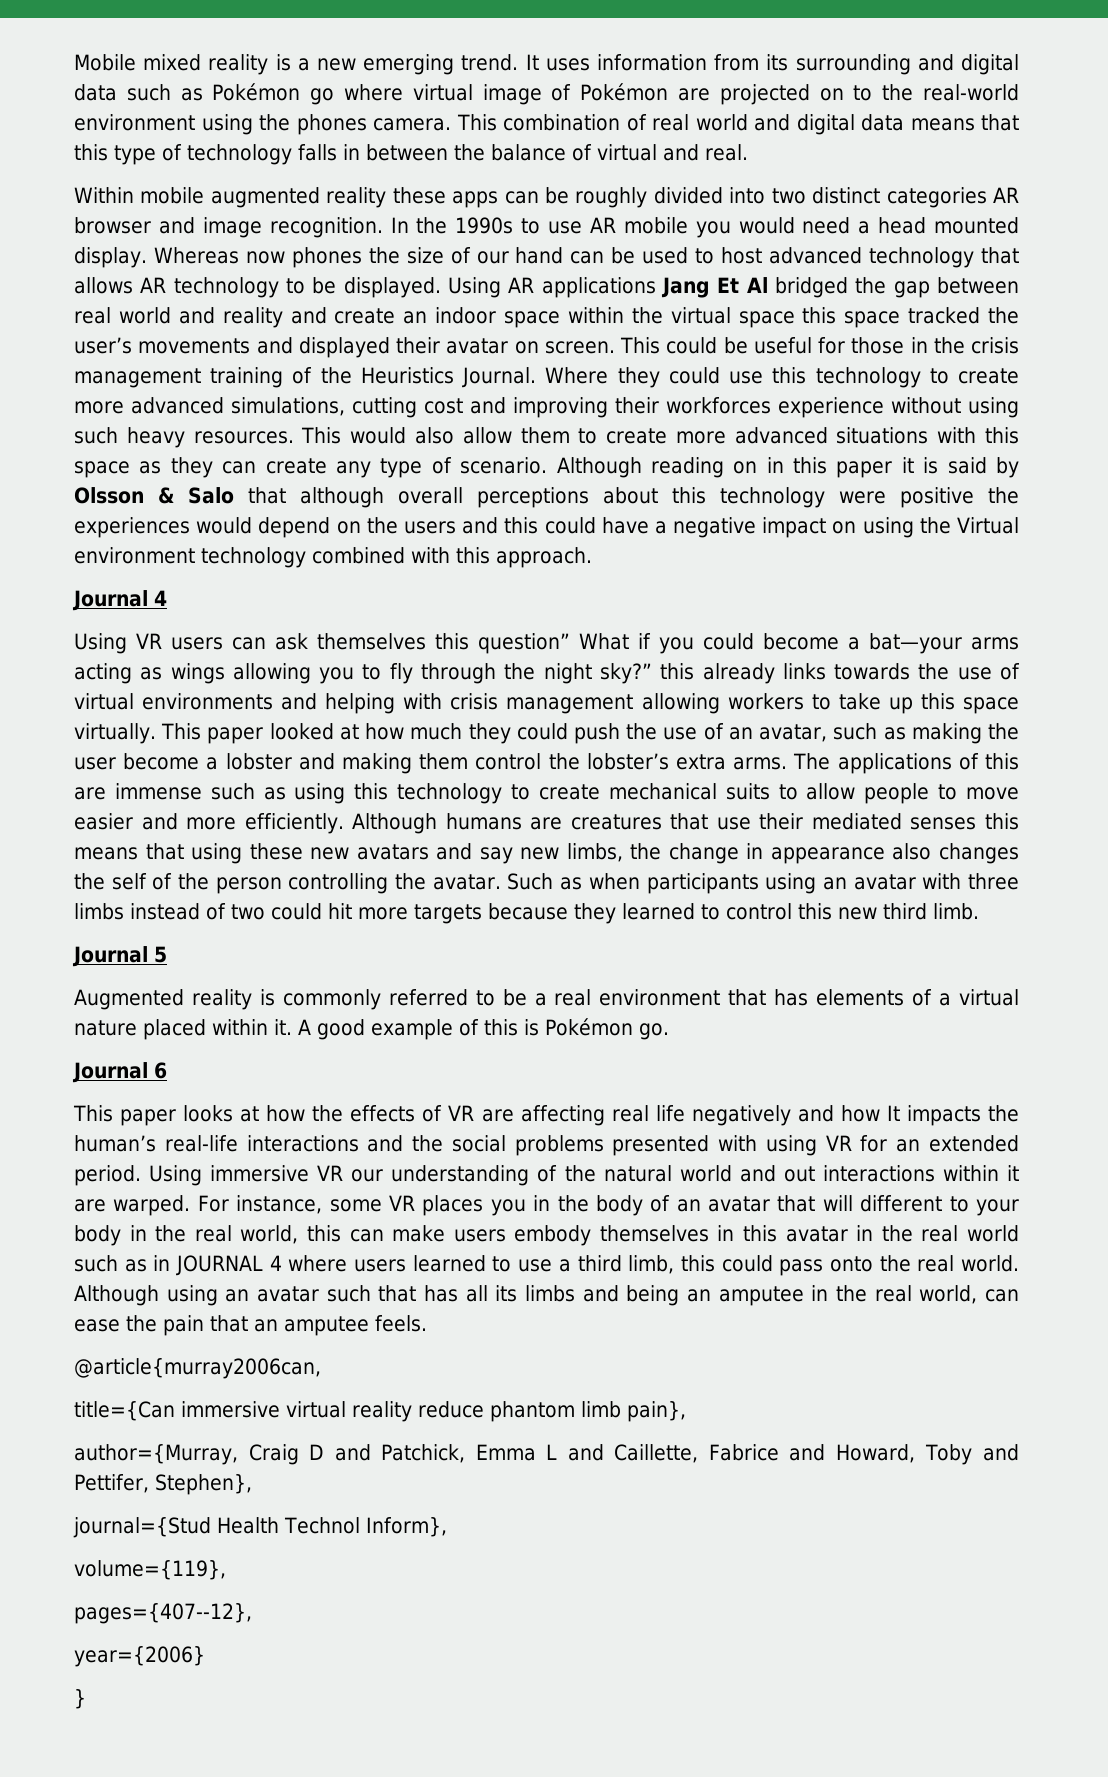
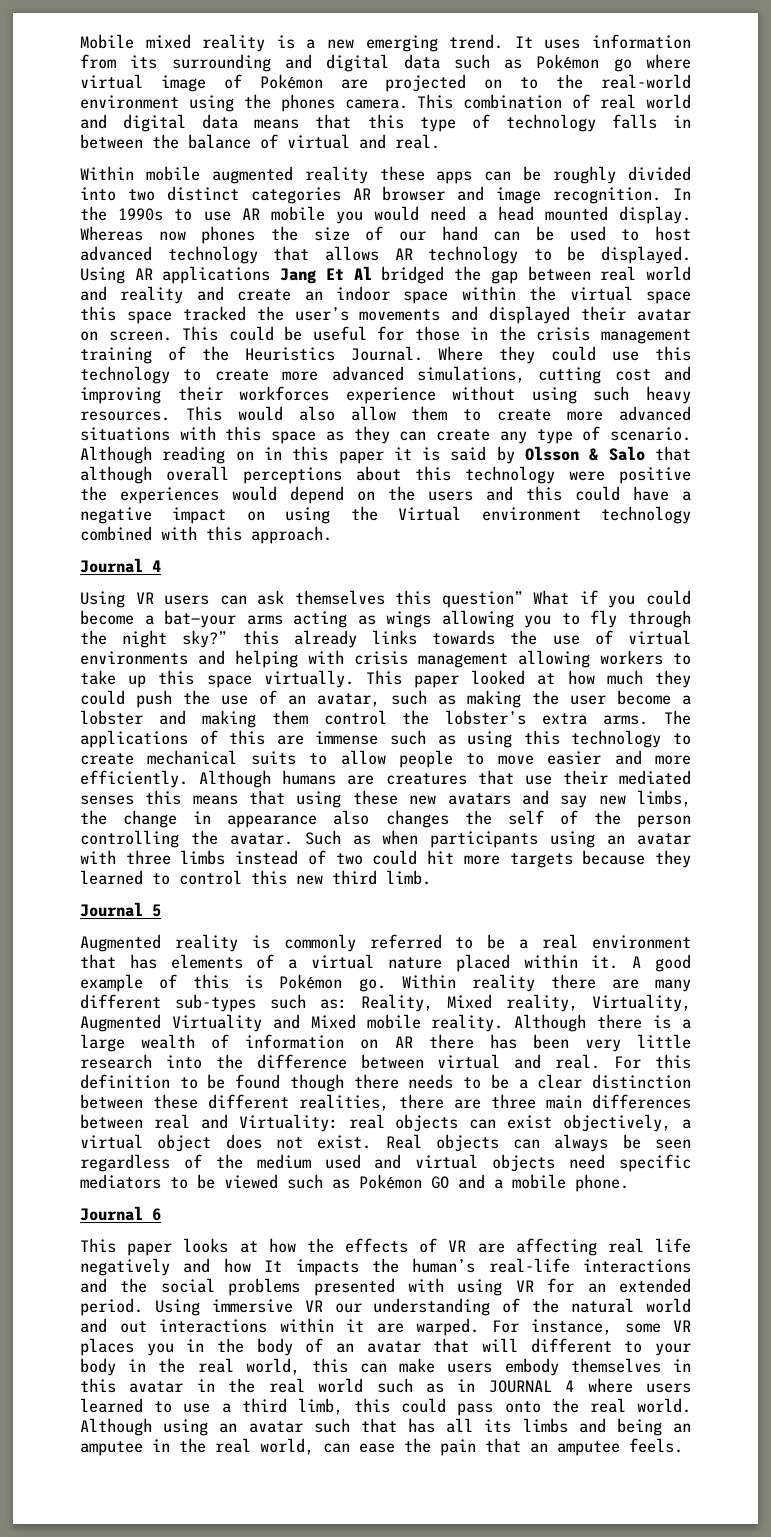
+ Within reality there are many different sub-types such as: Reality, Mixed reality, Virtuality, Augmented Virtuality and Mixed mobile reality. Although there is a large wealth of information on AR there has been very little research into the difference between virtual and real. For this definition to be found though there needs to be a clear distinction between these different realities, there are three main differences between real and Virtuality: real objects can exist objectively, a virtual object does not exist. Real objects can always be seen regardless of the medium used and virtual objects need specific mediators to be viewed such as Pokémon GO and a mobile phone.
- @article{murray2006can,
- title={Can immersive virtual reality reduce phantom limb pain},
- author={Murray, Craig D and Patchick, Emma L and Caillette, Fabrice and Howard, Toby and Pettifer, Stephen},
- journal={Stud Health Technol Inform},
- volume={119},
- pages={407--12},
- year={2006}
- }

